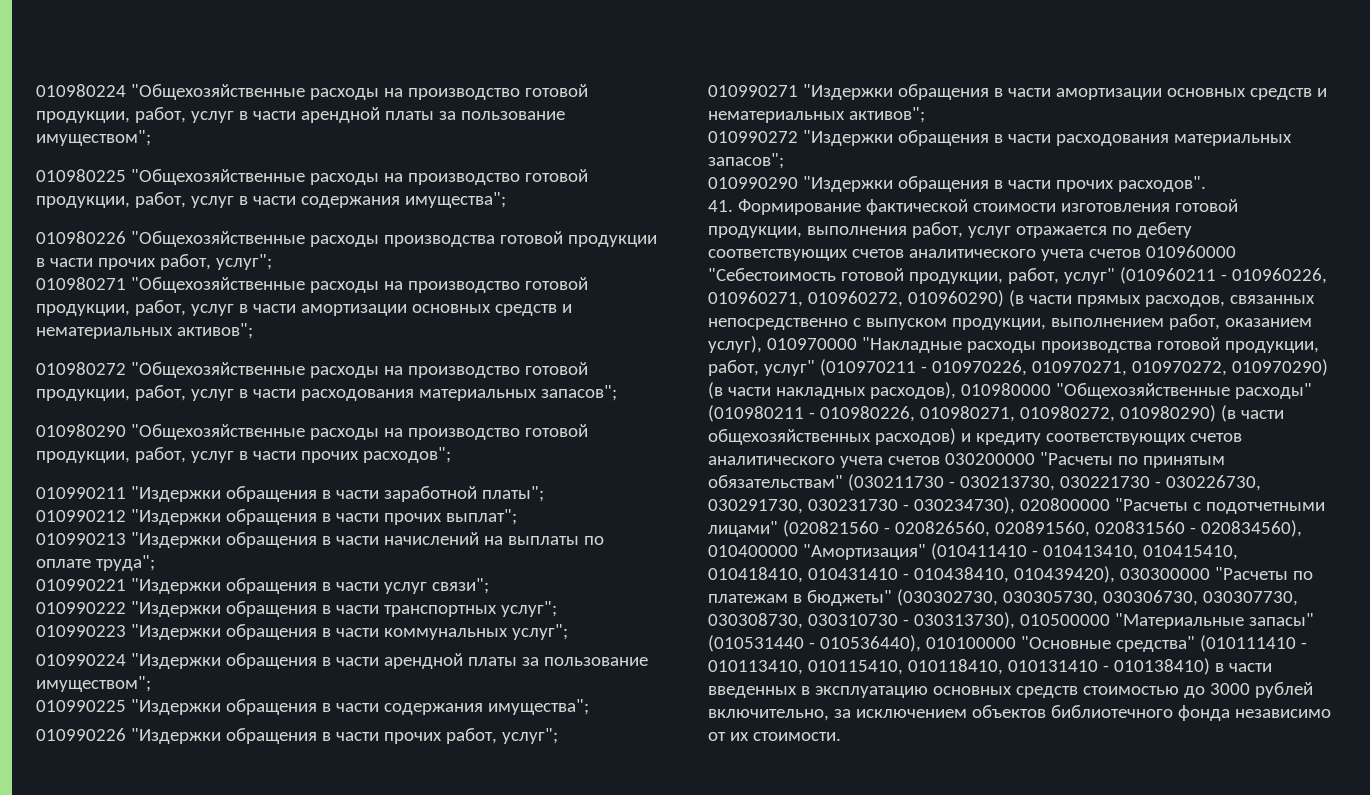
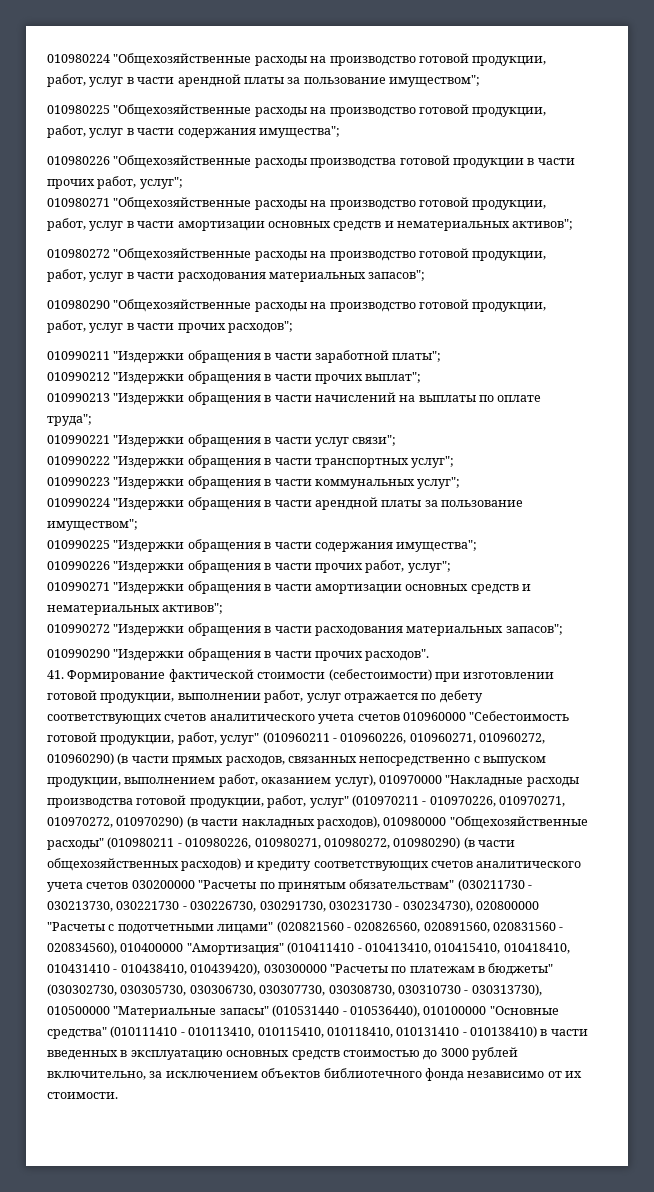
- 41. Формирование фактической стоимости изготовления готовой продукции, выполнения работ, услуг отражается по дебету соответствующих счетов аналитического учета счетов 010960000 "Себестоимость готовой продукции, работ, услуг" (010960211 - 010960226, 010960271, 010960272, 010960290) (в части прямых расходов, связанных непосредственно с выпуском продукции, выполнением работ, оказанием услуг), 010970000 "Накладные расходы производства готовой продукции, работ, услуг" (010970211 - 010970226, 010970271, 010970272, 010970290) (в части накладных расходов), 010980000 "Общехозяйственные расходы" (010980211 - 010980226, 010980271, 010980272, 010980290) (в части общехозяйственных расходов) и кредиту соответствующих счетов аналитического учета счетов 030200000 "Расчеты по принятым обязательствам" (030211730 - 030213730, 030221730 - 030226730, 030291730, 030231730 - 030234730), 020800000 "Расчеты с подотчетными лицами" (020821560 - 020826560, 020891560, 020831560 - 020834560), 010400000 "Амортизация" (010411410 - 010413410, 010415410, 010418410, 010431410 - 010438410, 010439420), 030300000 "Расчеты по платежам в бюджеты" (030302730, 030305730, 030306730, 030307730, 030308730, 030310730 - 030313730), 010500000 "Материальные запасы" (010531440 - 010536440), 010100000 "Основные средства" (010111410 - 010113410, 010115410, 010118410, 010131410 - 010138410) в части введенных в эксплуатацию основных средств стоимостью до 3000 рублей включительно, за исключением объектов библиотечного фонда независимо от их стоимости.
+ 41. Формирование фактической стоимости (себестоимости) при изготовлении готовой продукции, выполнении работ, услуг отражается по дебету соответствующих счетов аналитического учета счетов 010960000 "Себестоимость готовой продукции, работ, услуг" (010960211 - 010960226, 010960271, 010960272, 010960290) (в части прямых расходов, связанных непосредственно с выпуском продукции, выполнением работ, оказанием услуг), 010970000 "Накладные расходы производства готовой продукции, работ, услуг" (010970211 - 010970226, 010970271, 010970272, 010970290) (в части накладных расходов), 010980000 "Общехозяйственные расходы" (010980211 - 010980226, 010980271, 010980272, 010980290) (в части общехозяйственных расходов) и кредиту соответствующих счетов аналитического учета счетов 030200000 "Расчеты по принятым обязательствам" (030211730 - 030213730, 030221730 - 030226730, 030291730, 030231730 - 030234730), 020800000 "Расчеты с подотчетными лицами" (020821560 - 020826560, 020891560, 020831560 - 020834560), 010400000 "Амортизация" (010411410 - 010413410, 010415410, 010418410, 010431410 - 010438410, 010439420), 030300000 "Расчеты по платежам в бюджеты" (030302730, 030305730, 030306730, 030307730, 030308730, 030310730 - 030313730), 010500000 "Материальные запасы" (010531440 - 010536440), 010100000 "Основные средства" (010111410 - 010113410, 010115410, 010118410, 010131410 - 010138410) в части введенных в эксплуатацию основных средств стоимостью до 3000 рублей включительно, за исключением объектов библиотечного фонда независимо от их стоимости.

